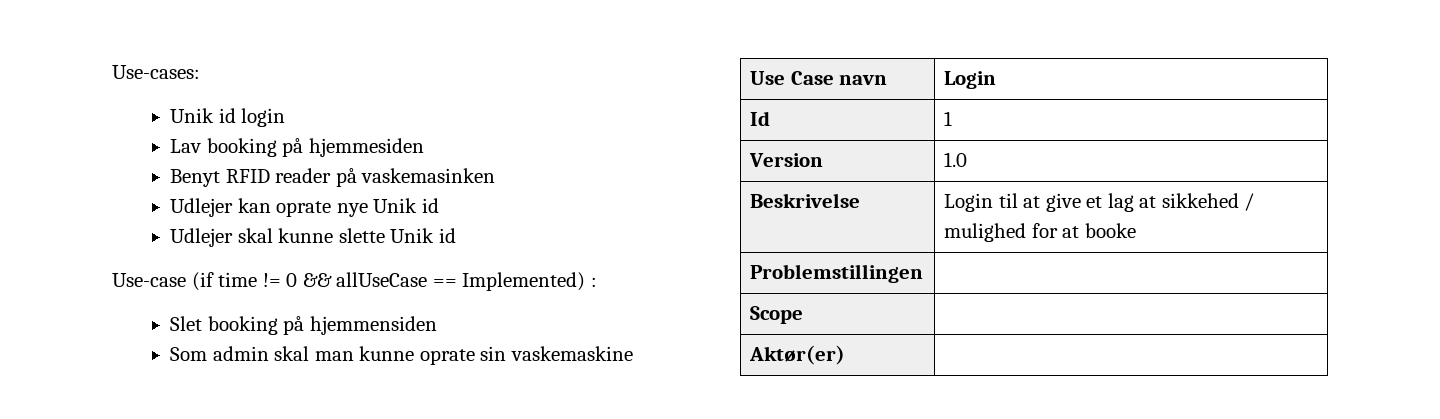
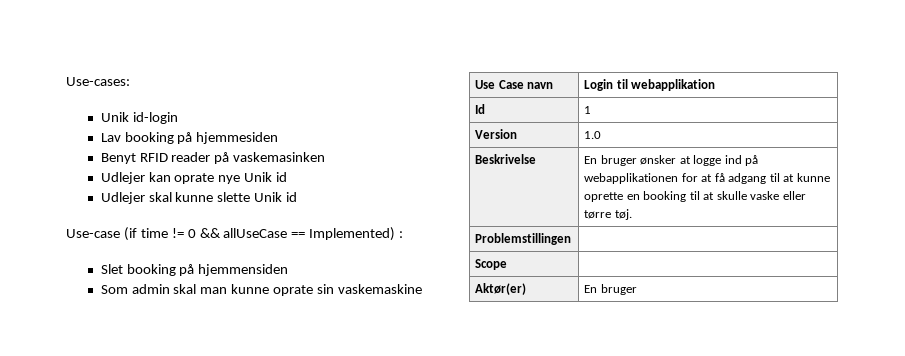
- Unik id login
+ Unik id-login
- Use Case navn | Login
+ Use Case navn | Login til webapplikation
- Beskrivelse | Login til at give et lag at sikkehed / mulighed for at booke
+ Beskrivelse | En bruger ønsker at logge ind på webapplikationen for at få adgang til at kunne oprette en booking til at skulle vaske eller tørre tøj.
- Aktør(er) |
+ Aktør(er) | En bruger

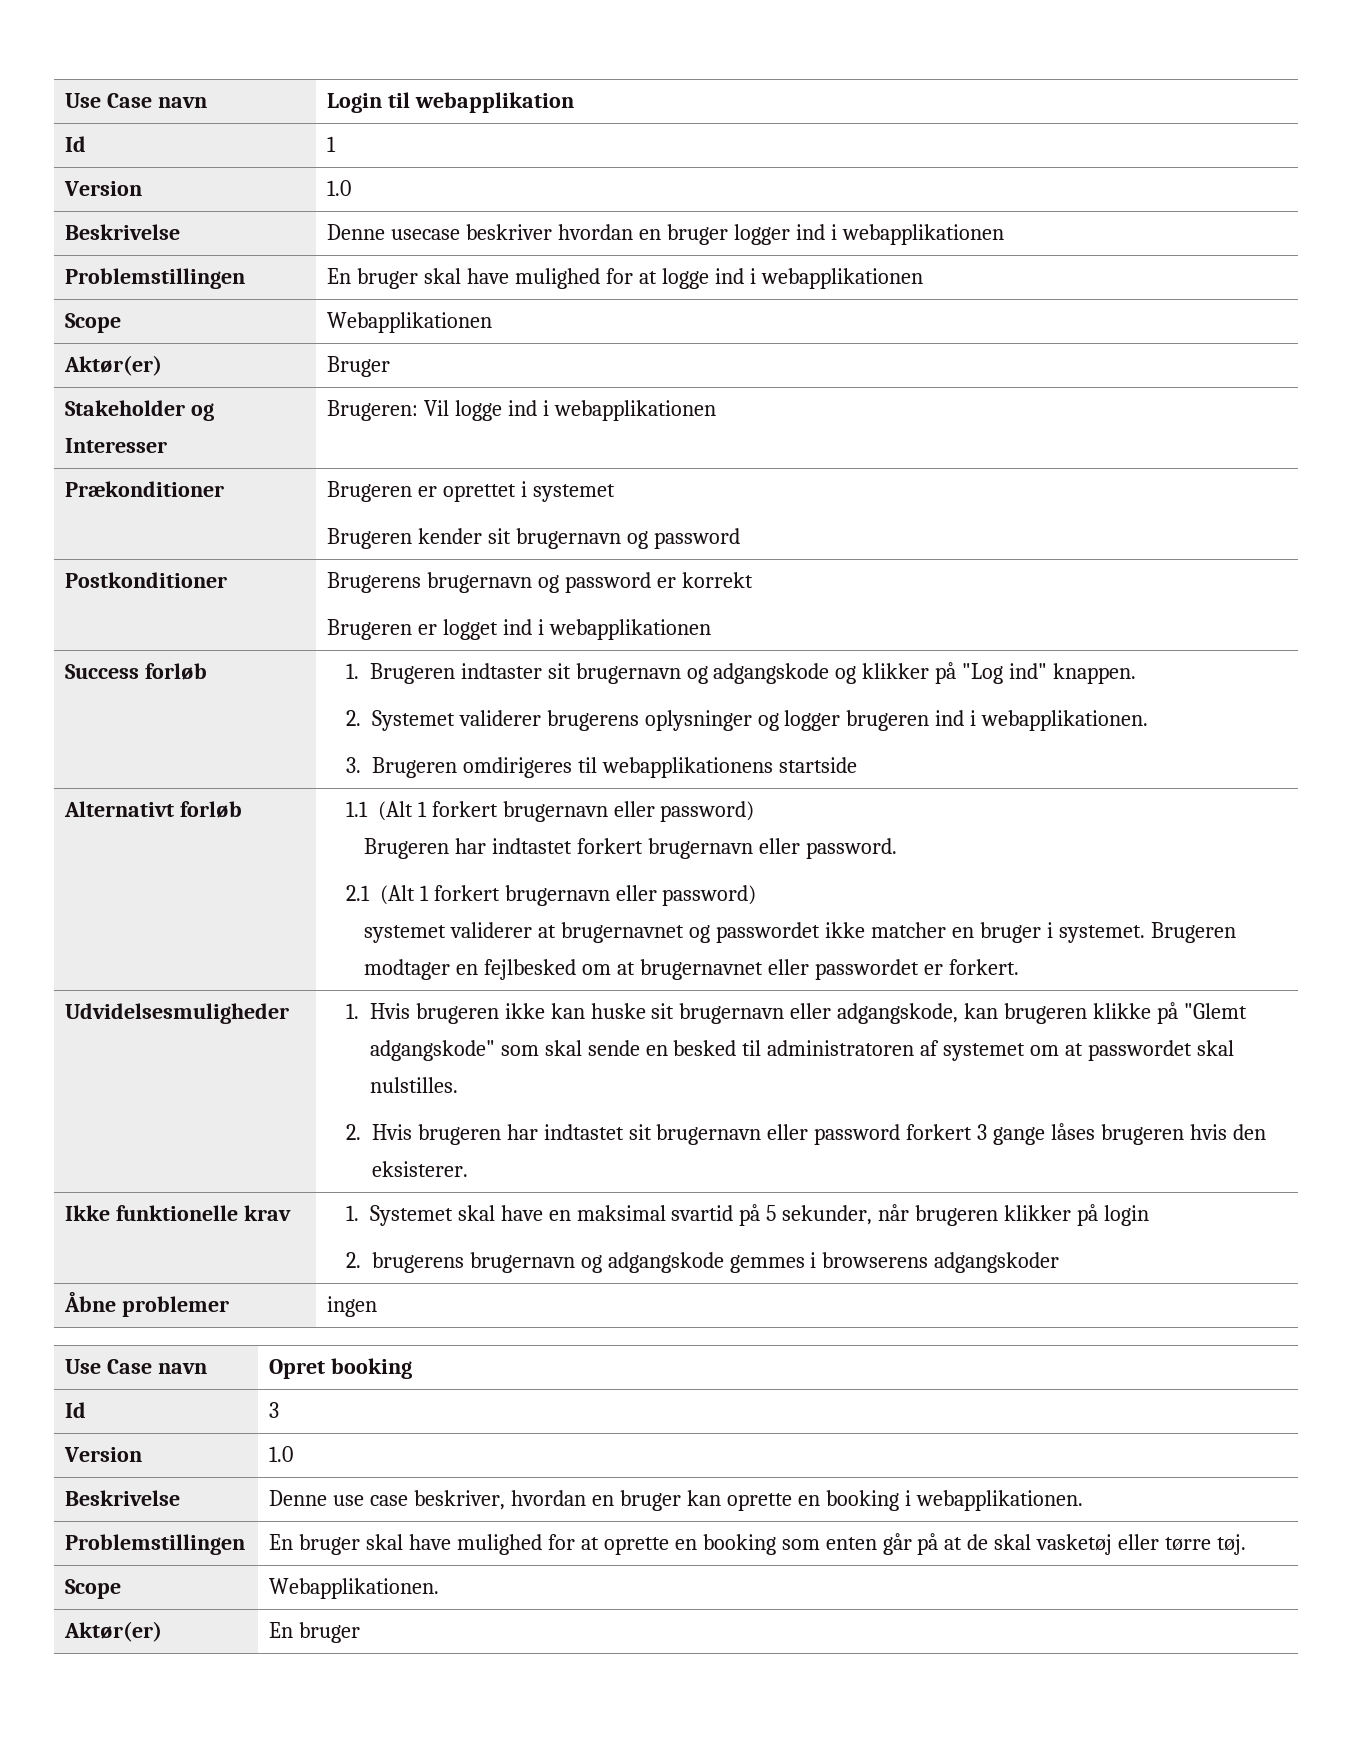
- Use-cases:
- Unik id-login
- Lav booking på hjemmesiden
- Benyt RFID reader på vaskemasinken
- Udlejer kan oprate nye Unik id
- Udlejer skal kunne slette Unik id
- Use-case (if time != 0 && allUseCase == Implemented) :
- Slet booking på hjemmensiden
- Som admin skal man kunne oprate sin vaskemaskine
- Beskrivelse | En bruger ønsker at logge ind på webapplikationen for at få adgang til at kunne oprette en booking til at skulle vaske eller tørre tøj.
+ Beskrivelse | Denne usecase beskriver hvordan en bruger logger ind i webapplikationen
+ Problemstillingen | En bruger skal have mulighed for at logge ind i webapplikationen
+ Scope | Webapplikationen
+ Aktør(er) | Bruger
+ Stakeholder og Interesser | Brugeren: Vil logge ind i webapplikationen
+ Prækonditioner | Brugeren er oprettet i systemet
+ Brugeren kender sit brugernavn og password
+ Postkonditioner | Brugerens brugernavn og password er korrekt
+ Brugeren er logget ind i webapplikationen
+ Success forløb | 1. Brugeren indtaster sit brugernavn og adgangskode og klikker på "Log ind" knappen.
+ 2. Systemet validerer brugerens oplysninger og logger brugeren ind i webapplikationen.
+ 3. Brugeren omdirigeres til webapplikationens startside
+ Alternativt forløb | 1.1 (Alt 1 forkert brugernavn eller password)
+ Brugeren har indtastet forkert brugernavn eller password.
+ 2.1 (Alt 1 forkert brugernavn eller password)
+ systemet validerer at brugernavnet og passwordet ikke matcher en bruger i systemet. Brugeren modtager en fejlbesked om at brugernavnet eller passwordet er forkert.
+ Udvidelsesmuligheder | 1. Hvis brugeren ikke kan huske sit brugernavn eller adgangskode, kan brugeren klikke på "Glemt adgangskode" som skal sende en besked til administratoren af systemet om at passwordet skal nulstilles.
+ 2. Hvis brugeren har indtastet sit brugernavn eller password forkert 3 gange låses brugeren hvis den eksisterer.
+ Ikke funktionelle krav | 1. Systemet skal have en maksimal svartid på 5 sekunder, når brugeren klikker på login
+ 2. brugerens brugernavn og adgangskode gemmes i browserens adgangskoder
+ Åbne problemer | ingen
+ Use Case navn | Opret booking
+ Id | 3
+ Version | 1.0
+ Beskrivelse | Denne use case beskriver, hvordan en bruger kan oprette en booking i webapplikationen.
+ Problemstillingen | En bruger skal have mulighed for at oprette en booking som enten går på at de skal vasketøj eller tørre tøj.
- Problemstillingen |
- Scope |
+ Scope | Webapplikationen.

